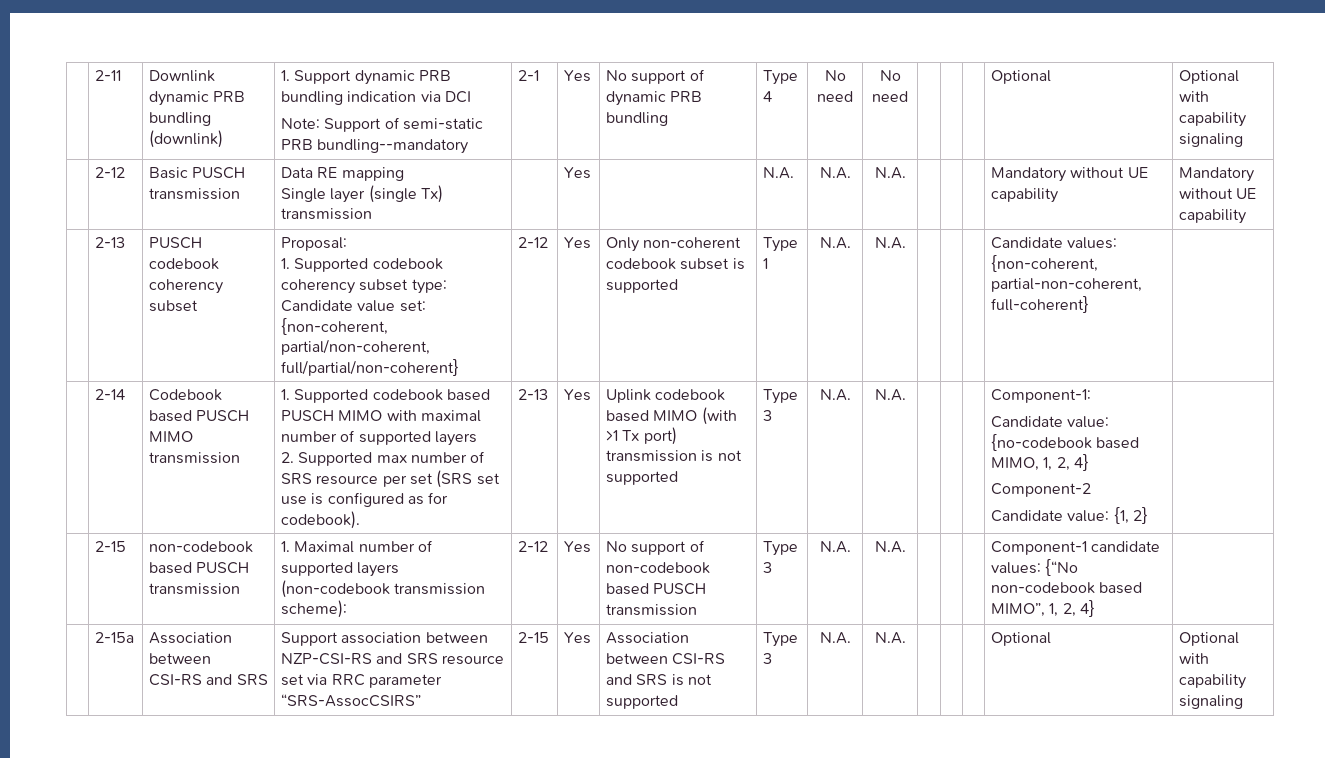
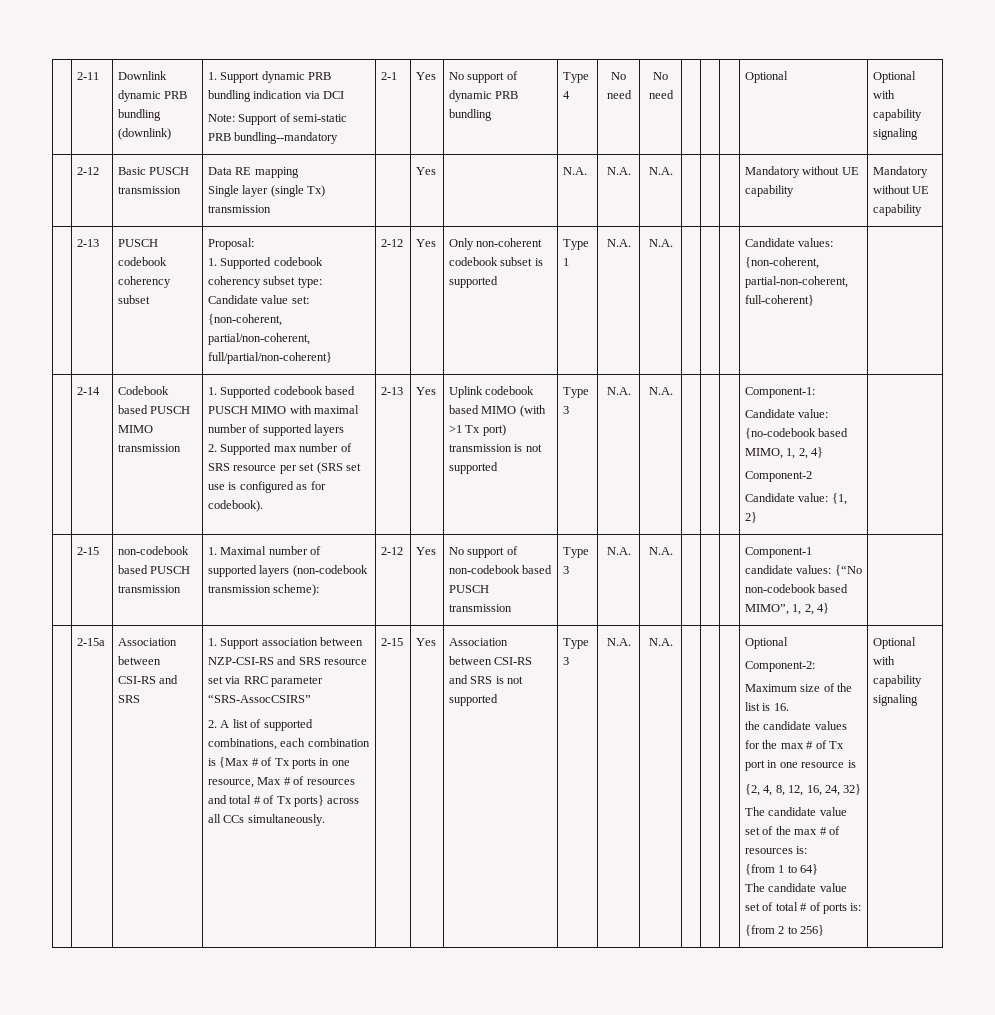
- Support association between NZP-CSI-RS and SRS resource set via RRC parameter “SRS-AssocCSIRS”
+ 1. Support association between NZP-CSI-RS and SRS resource set via RRC parameter “SRS-AssocCSIRS”
+ 2. A list of supported combinations, each combination is {Max # of Tx ports in one resource, Max # of resources and total # of Tx ports} across all CCs simultaneously.
+ Component-2:
+ Maximum size of the list is 16.
+ the candidate values for the max # of Tx port in one resource is
+ {2, 4, 8, 12, 16, 24, 32}
+ The candidate value set of the max # of resources is:
+ {from 1 to 64}
+ The candidate value set of total # of ports is:
+ {from 2 to 256}

